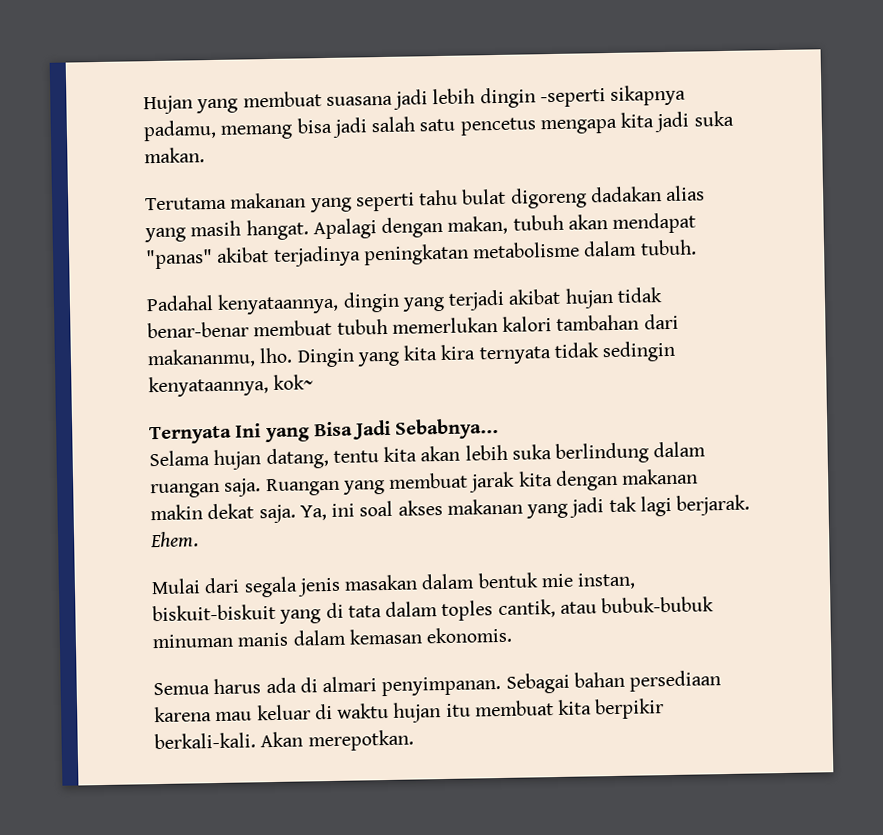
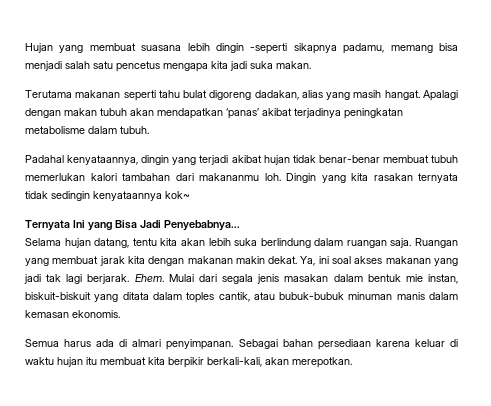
- Hujan yang membuat suasana jadi lebih dingin -seperti sikapnya padamu, memang bisa jadi salah satu pencetus mengapa kita jadi suka makan.
+ Hujan yang membuat suasana lebih dingin -seperti sikapnya padamu, memang bisa menjadi salah satu pencetus mengapa kita jadi suka makan.
- Terutama makanan yang seperti tahu bulat digoreng dadakan alias yang masih hangat.
+ Terutama makanan seperti tahu bulat digoreng dadakan, alias yang masih hangat.
- Apalagi dengan makan, tubuh akan mendapat "panas" akibat terjadinya peningkatan metabolisme dalam tubuh.
+ Apalagi dengan makan tubuh akan mendapatkan ‘panas’ akibat terjadinya peningkatan metabolisme dalam tubuh.
- Padahal kenyataannya, dingin yang terjadi akibat hujan tidak benar-benar membuat tubuh memerlukan kalori tambahan dari makananmu, lho.
+ Padahal kenyataannya, dingin yang terjadi akibat hujan tidak benar-benar membuat tubuh memerlukan kalori tambahan dari makananmu loh.
- Dingin yang kita kira ternyata tidak sedingin kenyataannya, kok~
+ Dingin yang kita rasakan ternyata tidak sedingin kenyataannya kok~
- Ternyata Ini yang Bisa Jadi Sebabnya...
+ Ternyata Ini yang Bisa Jadi Penyebabnya...
- Ruangan yang membuat jarak kita dengan makanan makin dekat saja.
+ Ruangan yang membuat jarak kita dengan makanan makin dekat.
- Ehem.
- Mulai dari segala jenis masakan dalam bentuk mie instan, biskuit-biskuit yang di tata dalam toples cantik, atau bubuk-bubuk minuman manis dalam kemasan ekonomis.
+ Ehem. Mulai dari segala jenis masakan dalam bentuk mie instan, biskuit-biskuit yang ditata dalam toples cantik, atau bubuk-bubuk minuman manis dalam kemasan ekonomis.
- Sebagai bahan persediaan karena mau keluar di waktu hujan itu membuat kita berpikir berkali-kali. Akan merepotkan.
+ Sebagai bahan persediaan karena keluar di waktu hujan itu membuat kita berpikir berkali-kali, akan merepotkan.

